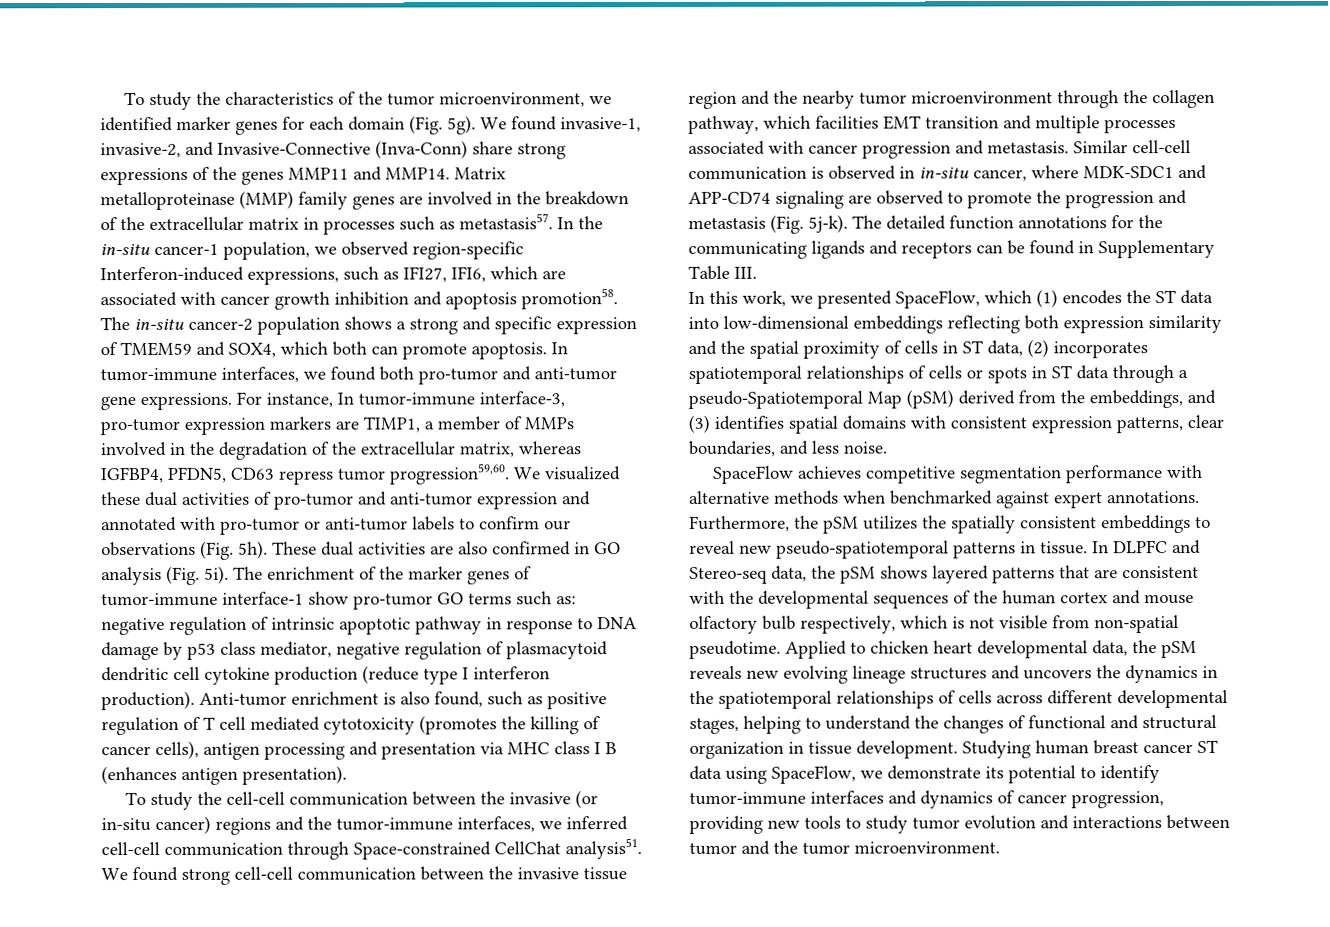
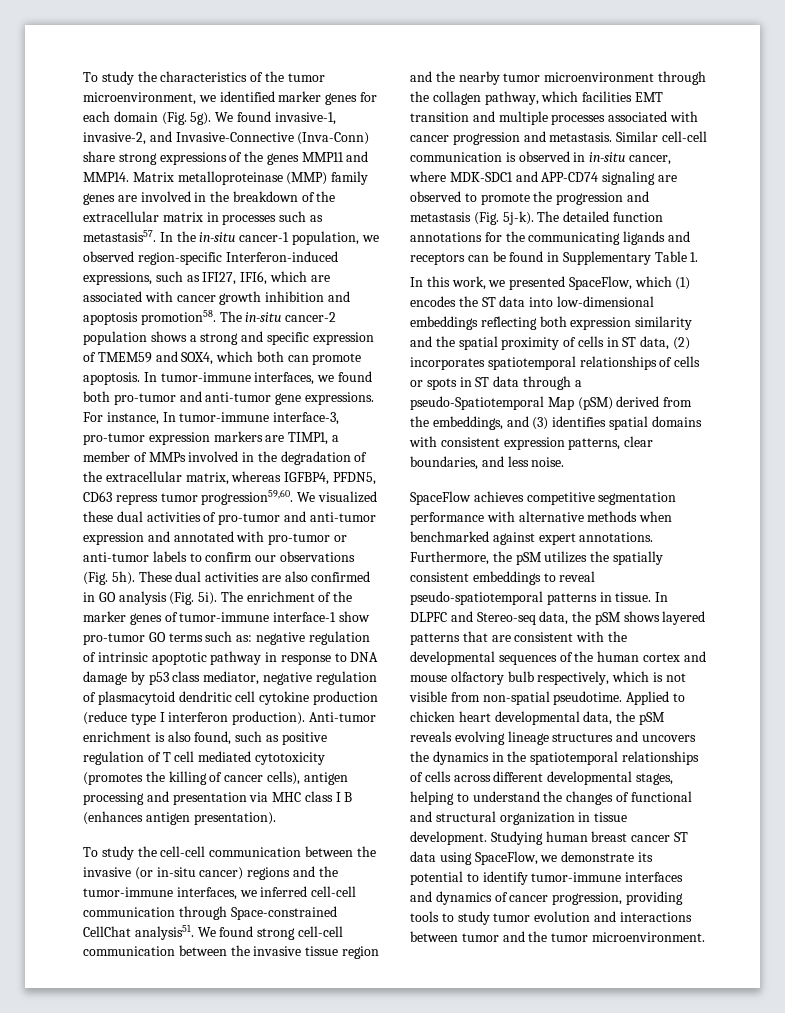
- The detailed function annotations for the communicating ligands and receptors can be found in Supplementary Table III.
+ The detailed function annotations for the communicating ligands and receptors can be found in Supplementary Table 1.
- Furthermore, the pSM utilizes the spatially consistent embeddings to reveal new pseudo-spatiotemporal patterns in tissue.
+ Furthermore, the pSM utilizes the spatially consistent embeddings to reveal pseudo-spatiotemporal patterns in tissue.
- Applied to chicken heart developmental data, the pSM reveals new evolving lineage structures and uncovers the dynamics in the spatiotemporal relationships of cells across different developmental stages, helping to understand the changes of functional and structural organization in tissue development.
+ Applied to chicken heart developmental data, the pSM reveals evolving lineage structures and uncovers the dynamics in the spatiotemporal relationships of cells across different developmental stages, helping to understand the changes of functional and structural organization in tissue development.
- Studying human breast cancer ST data using SpaceFlow, we demonstrate its potential to identify tumor-immune interfaces and dynamics of cancer progression, providing new tools to study tumor evolution and interactions between tumor and the tumor microenvironment.
+ Studying human breast cancer ST data using SpaceFlow, we demonstrate its potential to identify tumor-immune interfaces and dynamics of cancer progression, providing tools to study tumor evolution and interactions between tumor and the tumor microenvironment.

